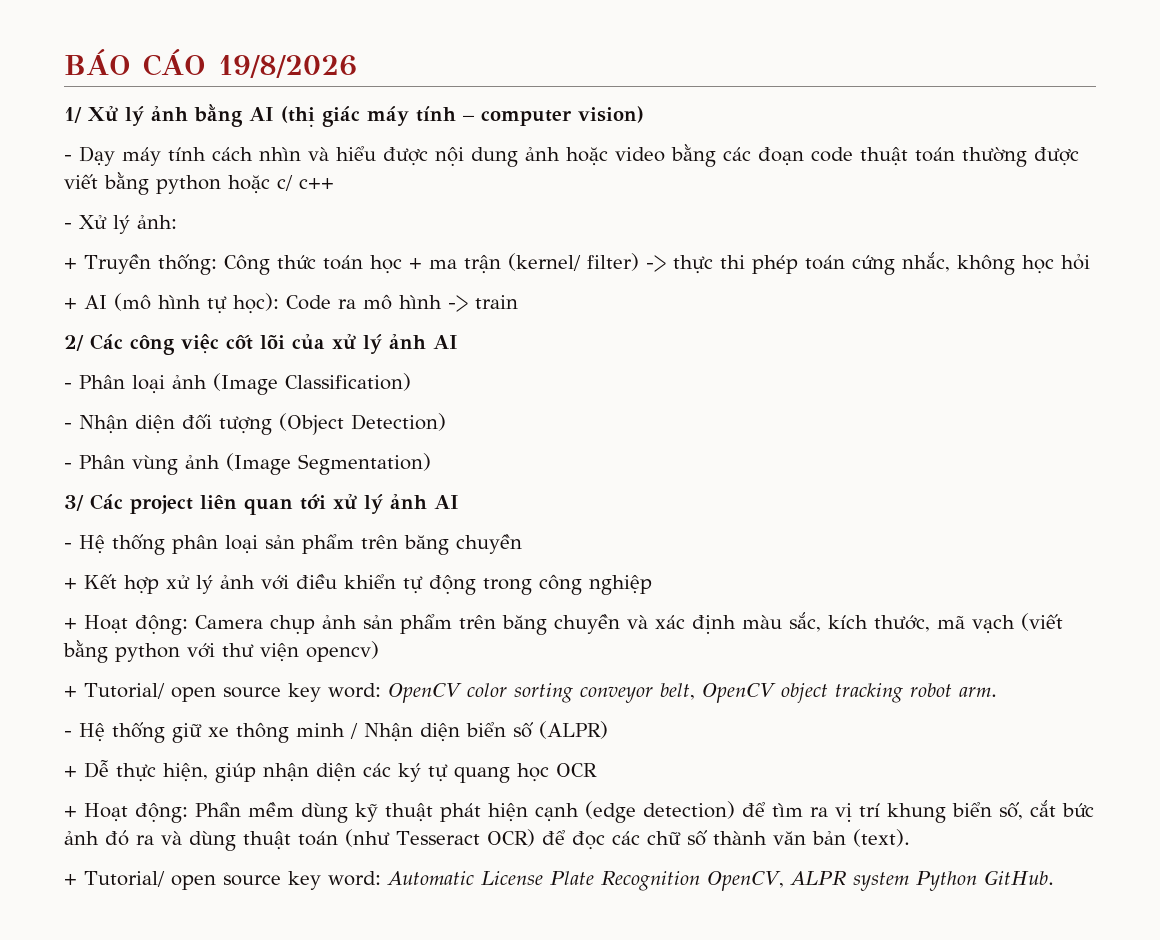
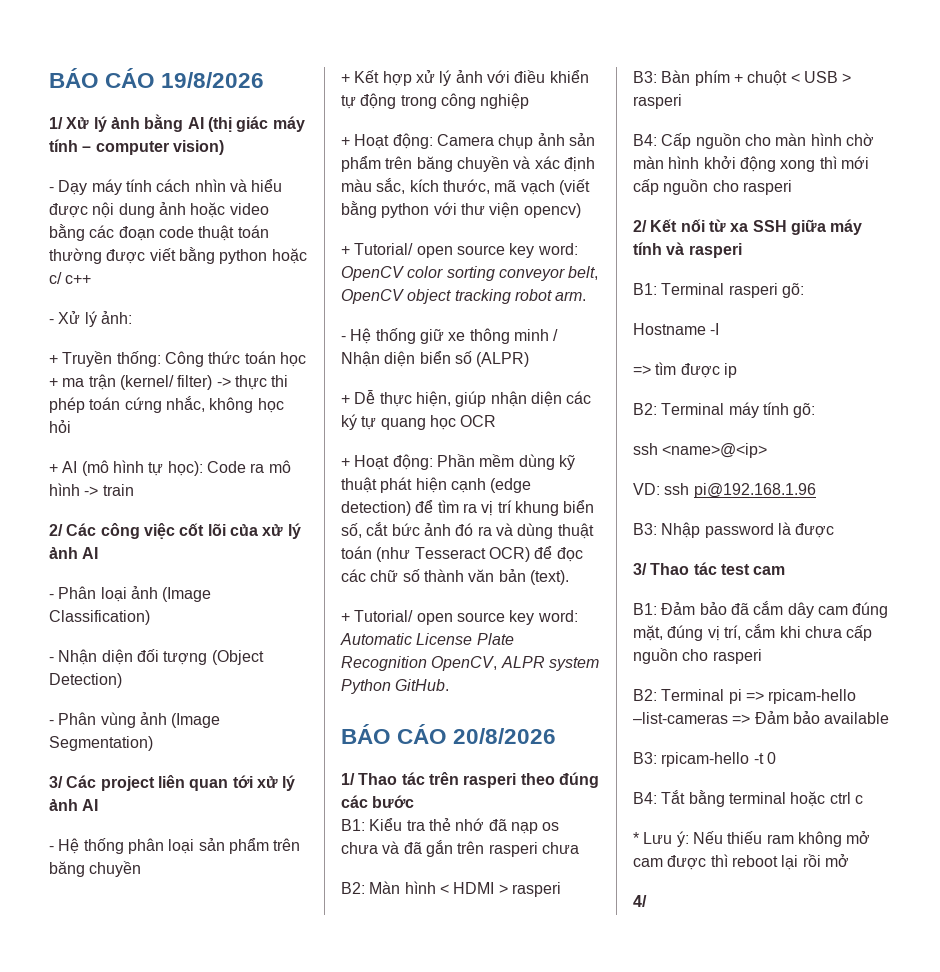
+ BÁO CÁO 20/8/2026
+ 1/ Thao tác trên rasperi theo đúng các bước
+ B1: Kiểu tra thẻ nhớ đã nạp os chưa và đã gắn trên rasperi chưa
+ B2: Màn hình < HDMI > rasperi
+ B3: Bàn phím + chuột < USB > rasperi
+ B4: Cấp nguồn cho màn hình chờ màn hình khởi động xong thì mới cấp nguồn cho rasperi
+ 2/ Kết nối từ xa SSH giữa máy tính và rasperi
+ B1: Terminal rasperi gõ:
+ Hostname -I
+ => tìm được ip
+ B2: Terminal máy tính gõ:
+ ssh <name>@<ip>
+ VD: ssh pi@192.168.1.96
+ B3: Nhập password là được
+ 3/ Thao tác test cam
+ B1: Đảm bảo đã cắm dây cam đúng mặt, đúng vị trí, cắm khi chưa cấp nguồn cho rasperi
+ B2: Terminal pi => rpicam-hello –list-cameras => Đảm bảo available
+ B3: rpicam-hello -t 0
+ B4: Tắt bằng terminal hoặc ctrl c
+ * Lưu ý: Nếu thiếu ram không mở cam được thì reboot lại rồi mở
+ 4/

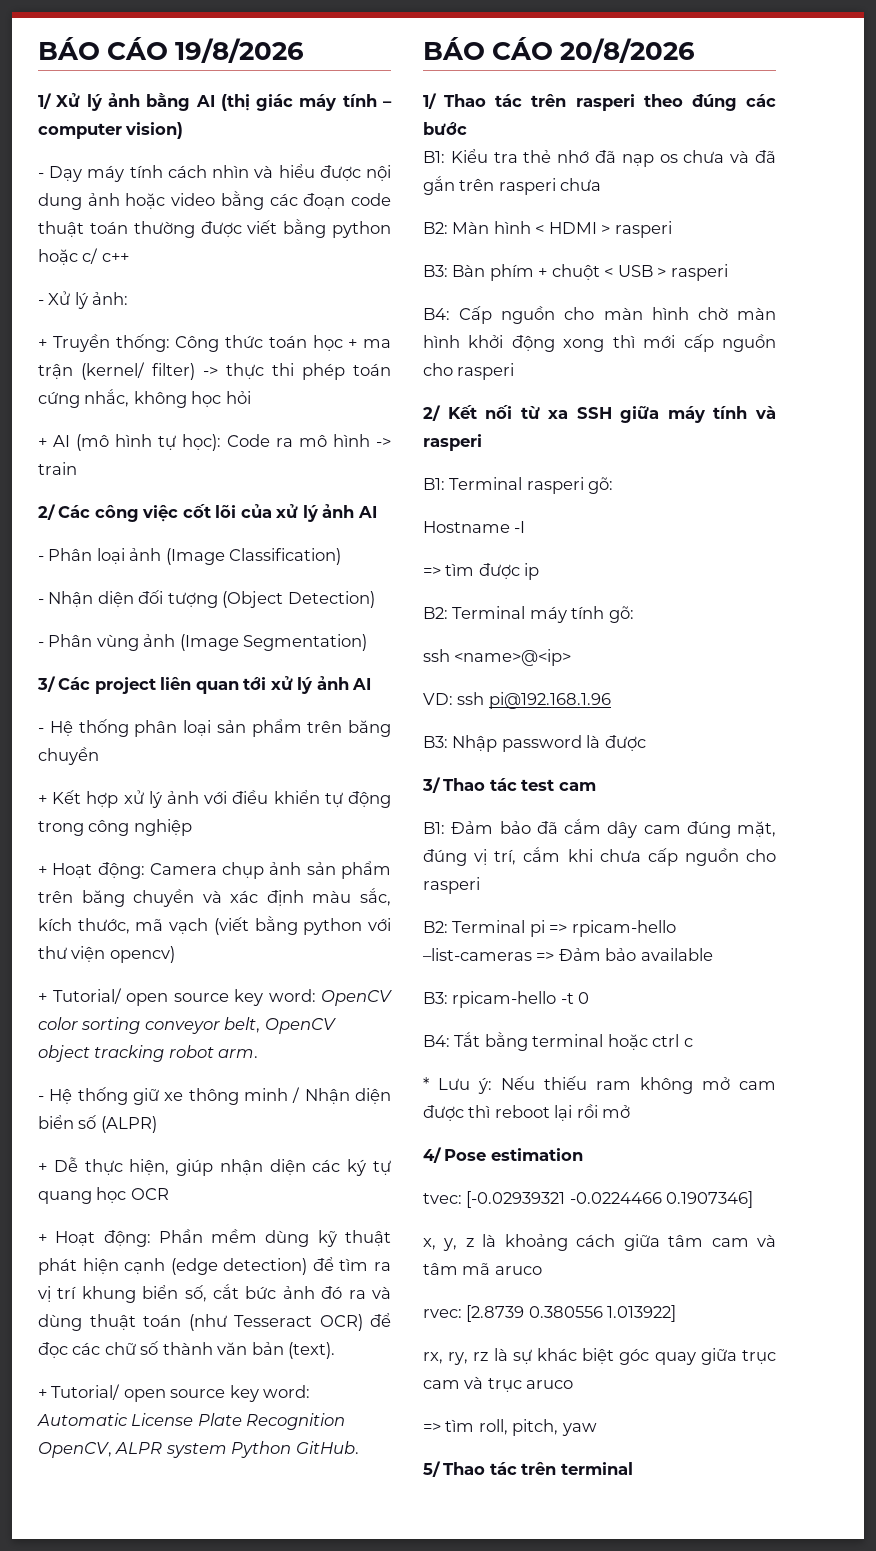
- 4/
+ 4/ Pose estimation
+ tvec: [-0.02939321 -0.0224466 0.1907346]
+ x, y, z là khoảng cách giữa tâm cam và tâm mã aruco
+ rvec: [2.8739 0.380556 1.013922]
+ rx, ry, rz là sự khác biệt góc quay giữa trục cam và trục aruco
+ => tìm roll, pitch, yaw
+ 5/ Thao tác trên terminal

